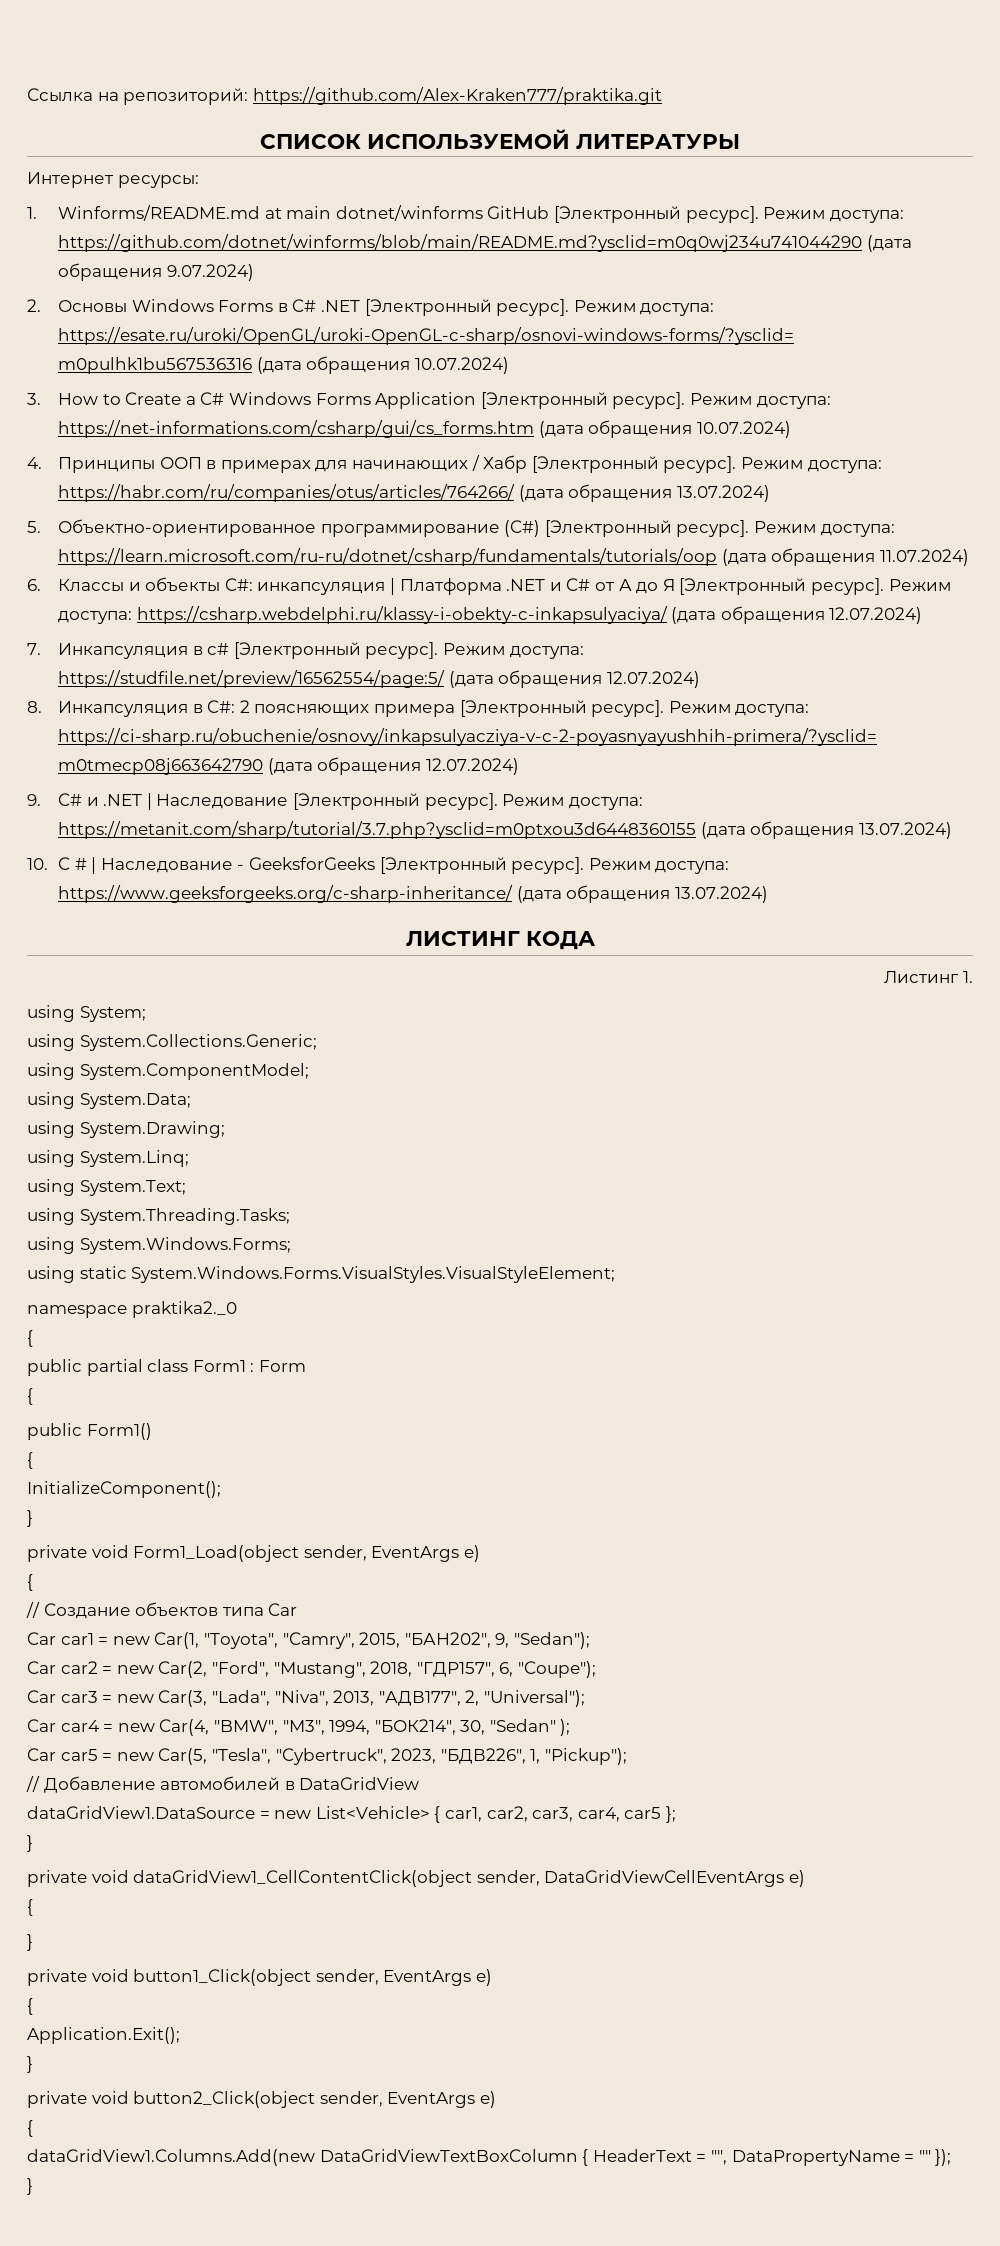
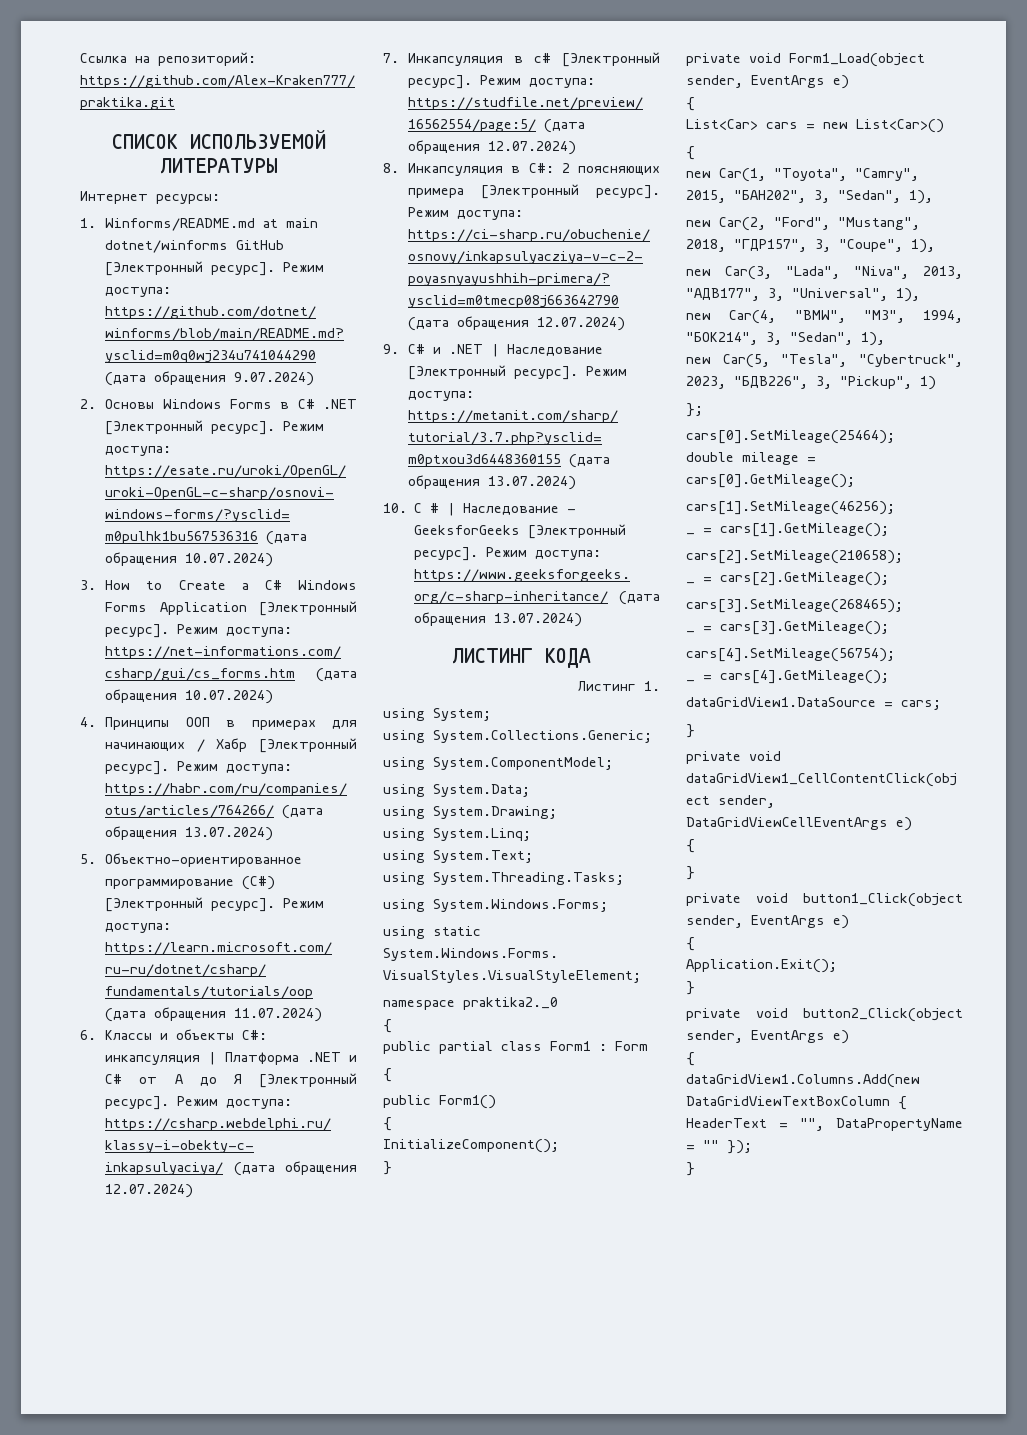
- // Создание объектов типа Car
- Car car1 = new Car(1, "Toyota", "Camry", 2015, "БАН202", 9, "Sedan");
- Car car2 = new Car(2, "Ford", "Mustang", 2018, "ГДР157", 6, "Coupe");
- Car car3 = new Car(3, "Lada", "Niva", 2013, "АДВ177", 2, "Universal");
- Car car4 = new Car(4, "BMW", "M3", 1994, "БОК214", 30, "Sedan" );
- Car car5 = new Car(5, "Tesla", "Cybertruck", 2023, "БДВ226", 1, "Pickup");
- // Добавление автомобилей в DataGridView
- dataGridView1.DataSource = new List<Vehicle> { car1, car2, car3, car4, car5 };
+ List<Car> cars = new List<Car>()
+ {
+ new Car(1, "Toyota", "Camry", 2015, "БАН202", 3, "Sedan", 1),
+ new Car(2, "Ford", "Mustang", 2018, "ГДР157", 3, "Coupe", 1),
+ new Car(3, "Lada", "Niva", 2013, "АДВ177", 3, "Universal", 1),
+ new Car(4, "BMW", "M3", 1994, "БОК214", 3, "Sedan", 1),
+ new Car(5, "Tesla", "Cybertruck", 2023, "БДВ226", 3, "Pickup", 1)
+ };
+ cars[0].SetMileage(25464);
+ double mileage = cars[0].GetMileage();
+ cars[1].SetMileage(46256);
+ _ = cars[1].GetMileage();
+ cars[2].SetMileage(210658);
+ _ = cars[2].GetMileage();
+ cars[3].SetMileage(268465);
+ _ = cars[3].GetMileage();
+ cars[4].SetMileage(56754);
+ _ = cars[4].GetMileage();
+ dataGridView1.DataSource = cars;

